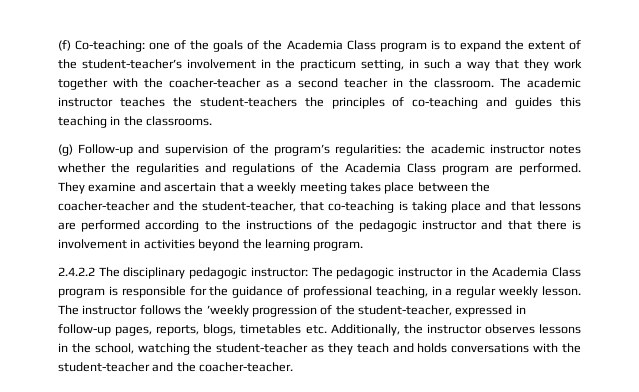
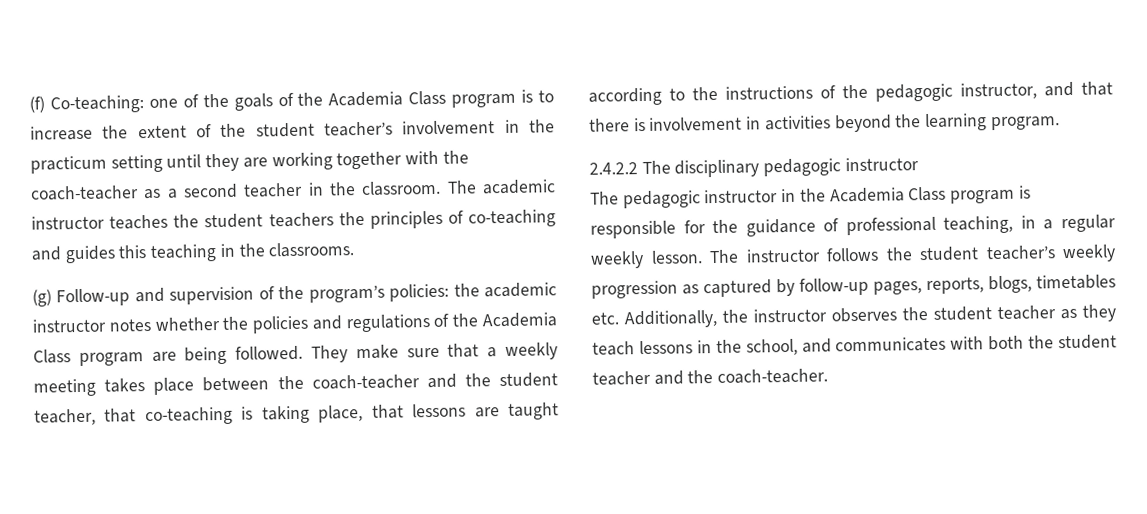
- (f) Co-teaching: one of the goals of the Academia Class program is to expand the extent of the student-teacher’s involvement in the practicum setting, in such a way that they work together with the coacher-teacher as a second teacher in the classroom.
+ (f) Co-teaching: one of the goals of the Academia Class program is to increase the extent of the student teacher’s involvement in the practicum setting until they are working together with the coach-teacher as a second teacher in the classroom.
- The academic instructor teaches the student-teachers the principles of co-teaching and guides this teaching in the classrooms.
+ The academic instructor teaches the student teachers the principles of co-teaching and guides this teaching in the classrooms.
- (g) Follow-up and supervision of the program’s regularities: the academic instructor notes whether the regularities and regulations of the Academia Class program are performed. They examine and ascertain that a weekly meeting takes place between the coacher-teacher and the student-teacher, that co-teaching is taking place and that lessons are performed according to the instructions of the pedagogic instructor and that there is involvement in activities beyond the learning program.
+ (g) Follow-up and supervision of the program’s policies: the academic instructor notes whether the policies and regulations of the Academia Class program are being followed. They make sure that a weekly meeting takes place between the coach-teacher and the student teacher, that co-teaching is taking place, that lessons are taught according to the instructions of the pedagogic instructor, and that there is involvement in activities beyond the learning program.
- 2.4.2.2 The disciplinary pedagogic instructor: The pedagogic instructor in the Academia Class program is responsible for the guidance of professional teaching, in a regular weekly lesson.
+ 2.4.2.2 The disciplinary pedagogic instructor
+ The pedagogic instructor in the Academia Class program is responsible for the guidance of professional teaching, in a regular weekly lesson.
- The instructor follows the ’weekly progression of the student-teacher, expressed in follow-up pages, reports, blogs, timetables etc. Additionally, the instructor observes lessons in the school, watching the student-teacher as they teach and holds conversations with the student-teacher and the coacher-teacher.
+ The instructor follows the student teacher’s weekly progression as captured by follow-up pages, reports, blogs, timetables etc. Additionally, the instructor observes the student teacher as they teach lessons in the school, and communicates with both the student teacher and the coach-teacher.

